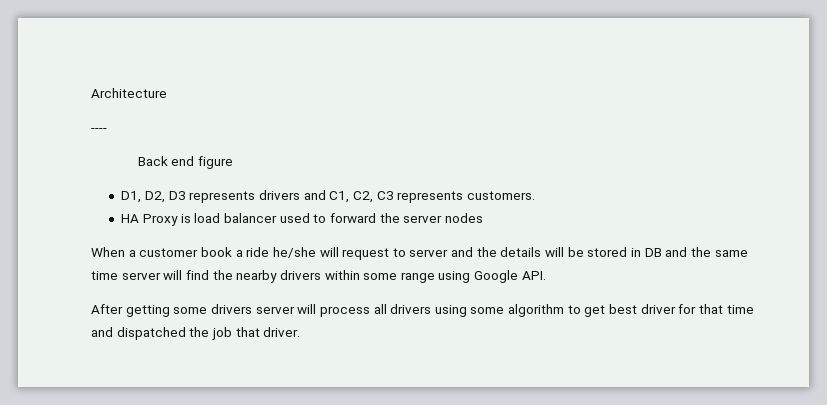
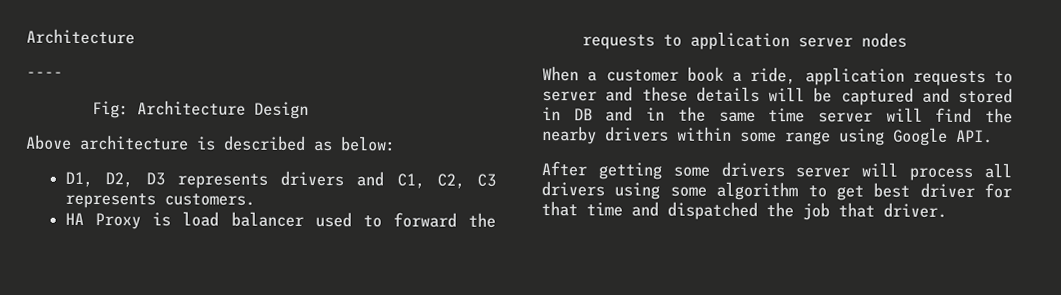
- Back end figure
+ Fig: Architecture Design
+ Above architecture is described as below:
- HA Proxy is load balancer used to forward the server nodes
+ HA Proxy is load balancer used to forward the requests to application server nodes
- When a customer book a ride he/she will request to server and the details will be stored in DB and the same time server will find the nearby drivers within some range using Google API.
+ When a customer book a ride, application requests to server and these details will be captured and stored in DB and in the same time server will find the nearby drivers within some range using Google API.

